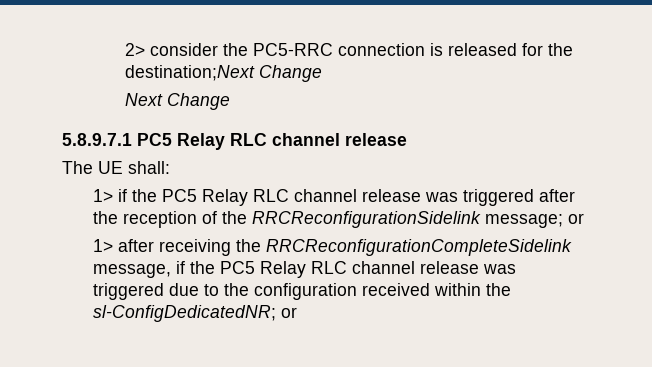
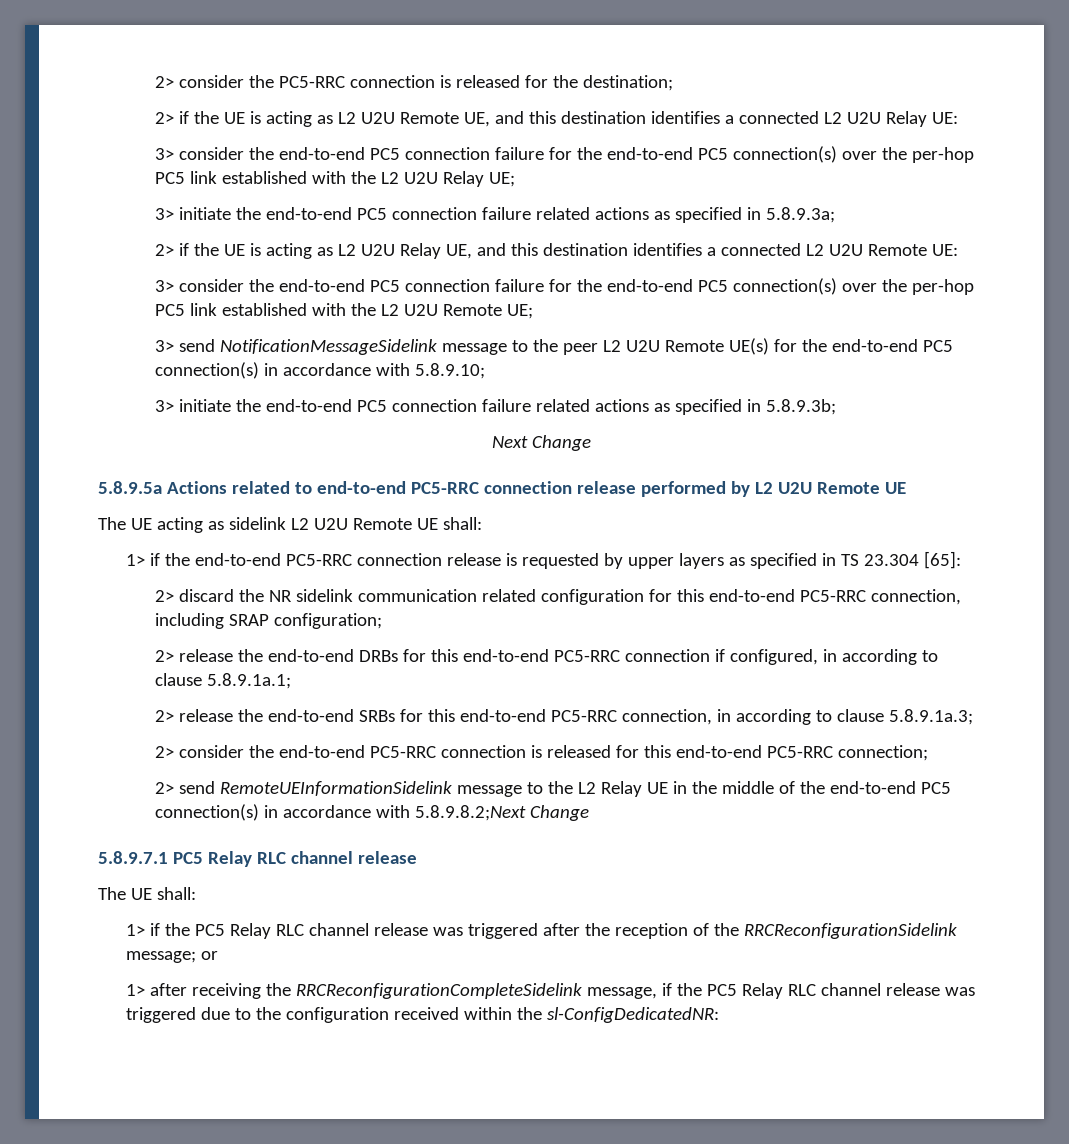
- 2> consider the PC5-RRC connection is released for the destination;Next Change
+ 2> consider the PC5-RRC connection is released for the destination;
+ 2> if the UE is acting as L2 U2U Remote UE, and this destination identifies a connected L2 U2U Relay UE:
+ 3> consider the end-to-end PC5 connection failure for the end-to-end PC5 connection(s) over the per-hop PC5 link established with the L2 U2U Relay UE;
+ 3> initiate the end-to-end PC5 connection failure related actions as specified in 5.8.9.3a;
+ 2> if the UE is acting as L2 U2U Relay UE, and this destination identifies a connected L2 U2U Remote UE:
+ 3> consider the end-to-end PC5 connection failure for the end-to-end PC5 connection(s) over the per-hop PC5 link established with the L2 U2U Remote UE;
+ 3> send NotificationMessageSidelink message to the peer L2 U2U Remote UE(s) for the end-to-end PC5 connection(s) in accordance with 5.8.9.10;
+ 3> initiate the end-to-end PC5 connection failure related actions as specified in 5.8.9.3b;
  Next Change
+ 5.8.9.5a Actions related to end-to-end PC5-RRC connection release performed by L2 U2U Remote UE
+ The UE acting as sidelink L2 U2U Remote UE shall:
+ 1> if the end-to-end PC5-RRC connection release is requested by upper layers as specified in TS 23.304 [65]:
+ 2> discard the NR sidelink communication related configuration for this end-to-end PC5-RRC connection, including SRAP configuration;
+ 2> release the end-to-end DRBs for this end-to-end PC5-RRC connection if configured, in according to clause 5.8.9.1a.1;
+ 2> release the end-to-end SRBs for this end-to-end PC5-RRC connection, in according to clause 5.8.9.1a.3;
+ 2> consider the end-to-end PC5-RRC connection is released for this end-to-end PC5-RRC connection;
+ 2> send RemoteUEInformationSidelink message to the L2 Relay UE in the middle of the end-to-end PC5 connection(s) in accordance with 5.8.9.8.2;Next Change
- 1> after receiving the RRCReconfigurationCompleteSidelink message, if the PC5 Relay RLC channel release was triggered due to the configuration received within the sl-ConfigDedicatedNR; or
+ 1> after receiving the RRCReconfigurationCompleteSidelink message, if the PC5 Relay RLC channel release was triggered due to the configuration received within the sl-ConfigDedicatedNR:

